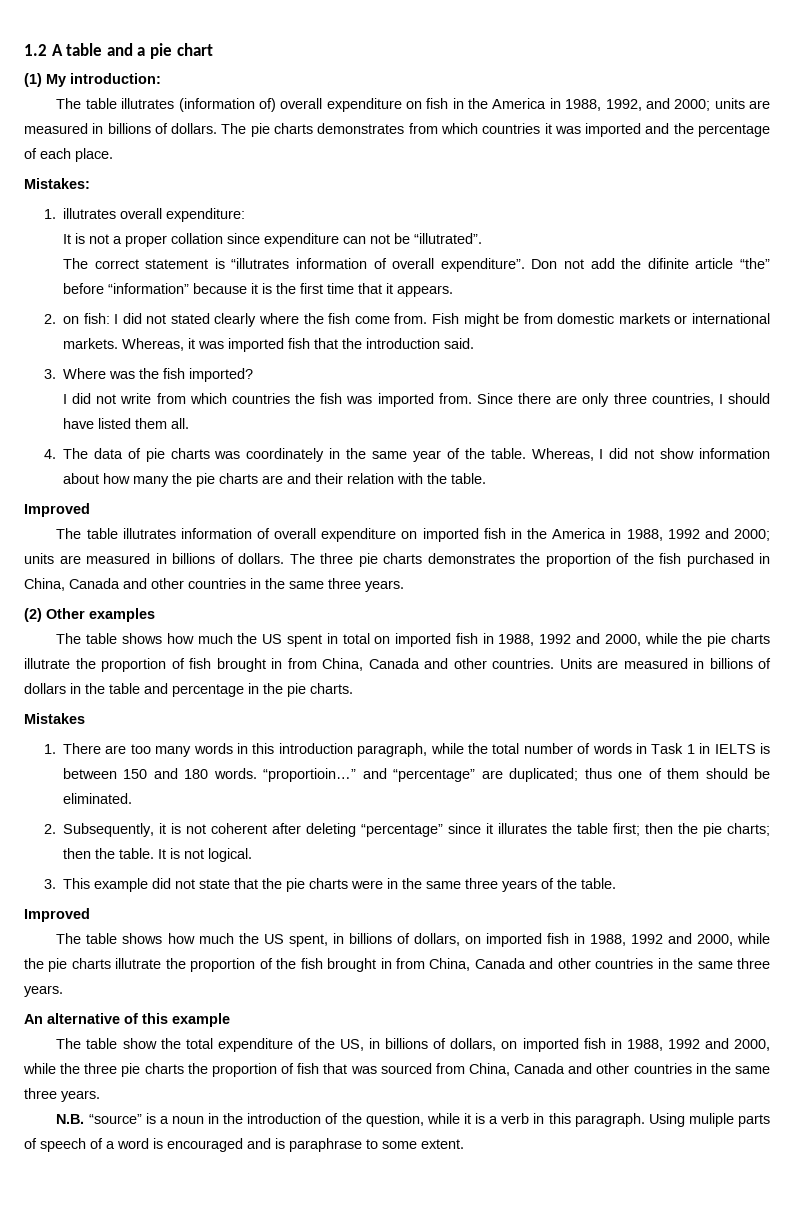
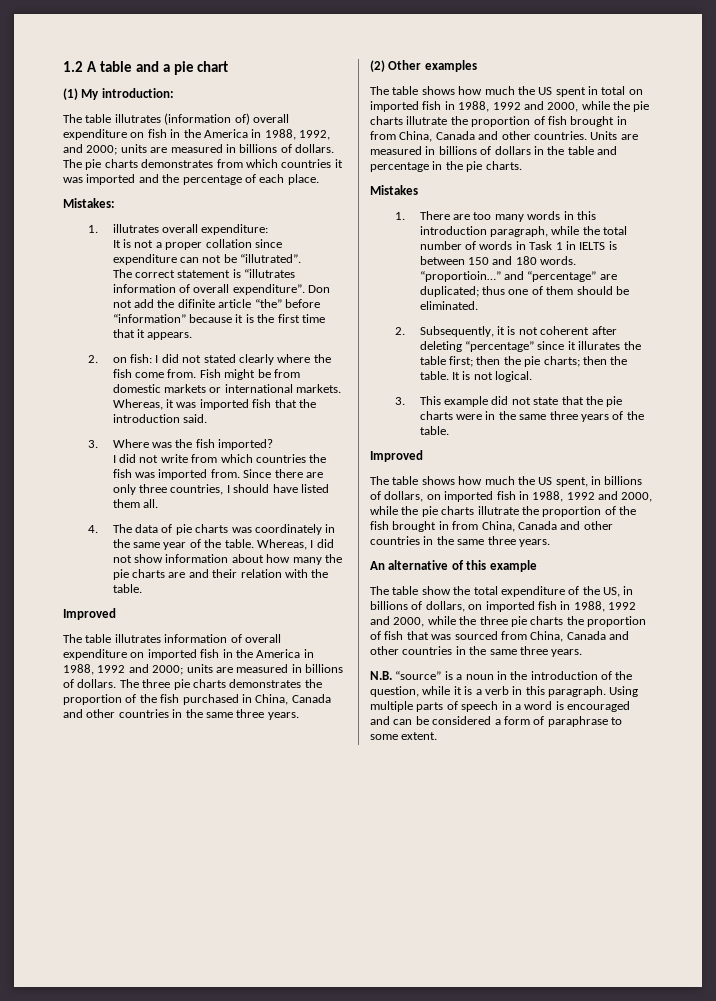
- Using muliple parts of speech of a word is encouraged and is paraphrase to some extent.
+ Using multiple parts of speech in a word is encouraged and can be considered a form of paraphrase to some extent.

